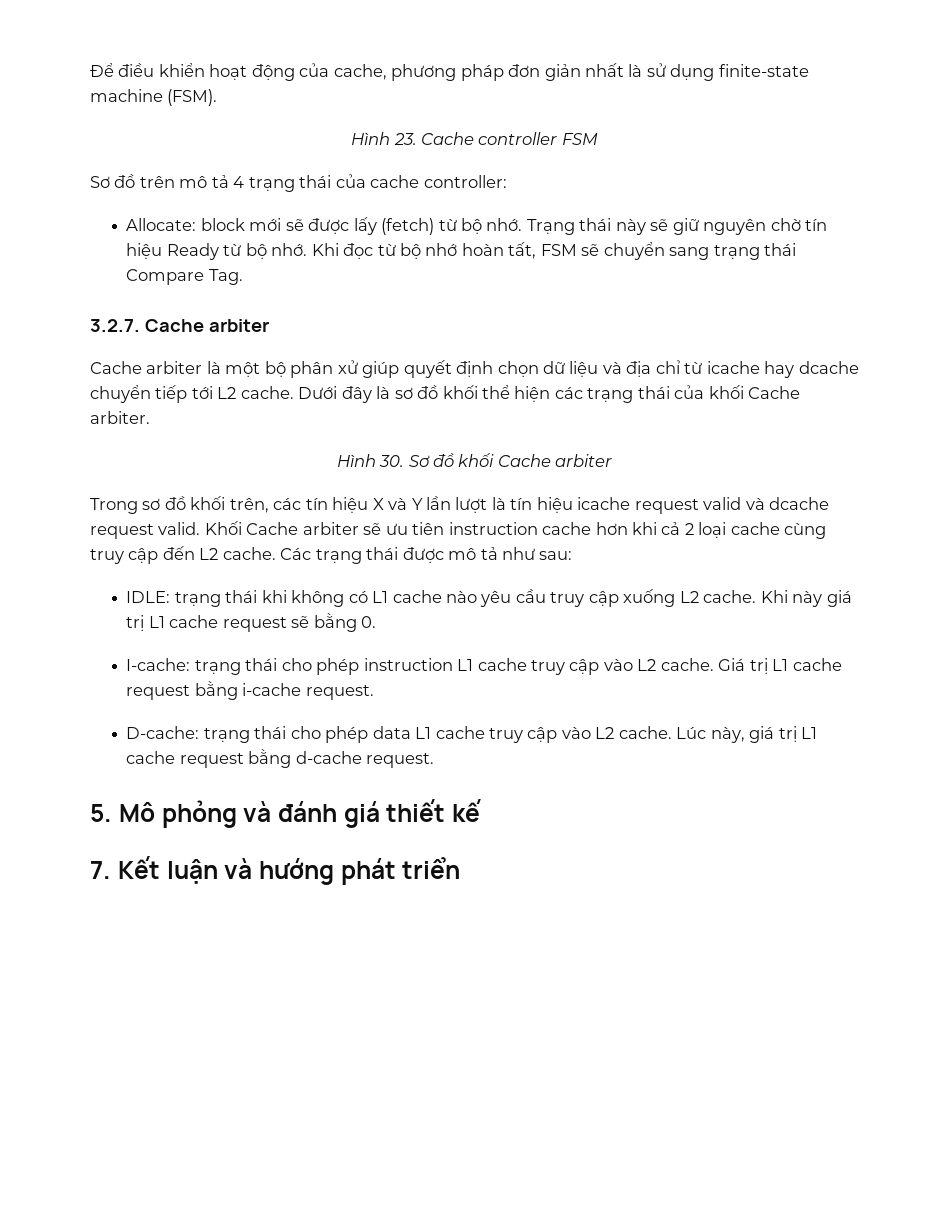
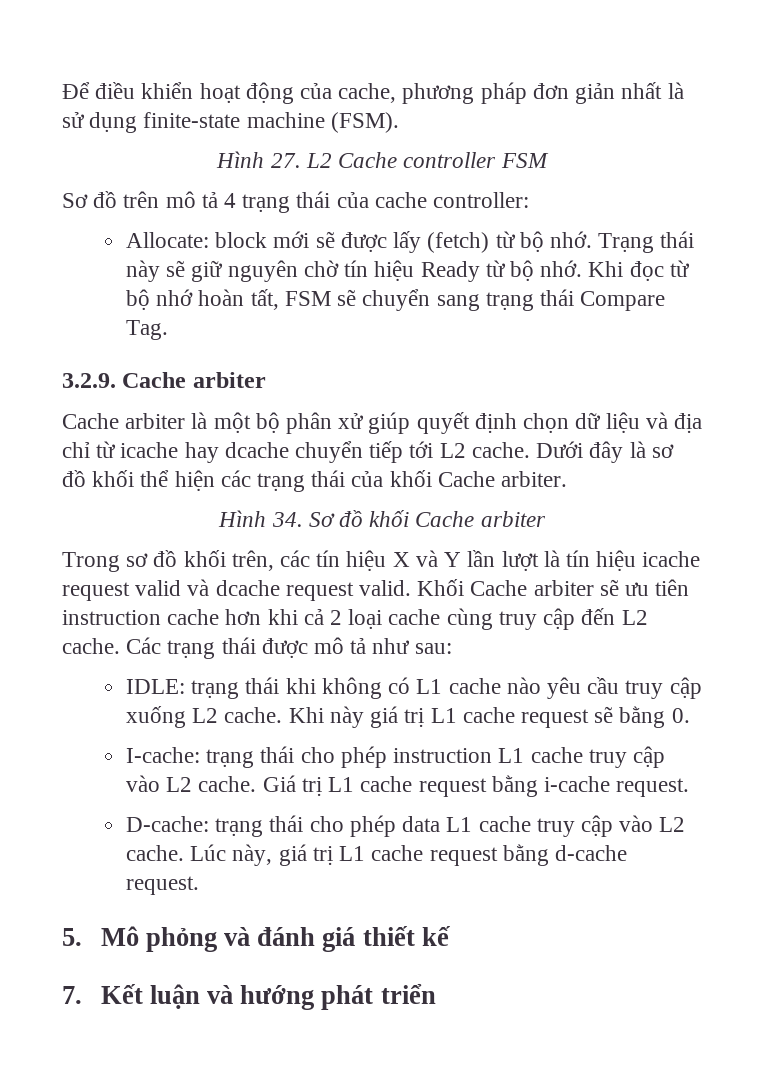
- Hình 23. Cache controller FSM
+ Hình 27. L2 Cache controller FSM
- 3.2.7. Cache arbiter
+ 3.2.9. Cache arbiter
- Hình 30. Sơ đồ khối Cache arbiter
+ Hình 34. Sơ đồ khối Cache arbiter

